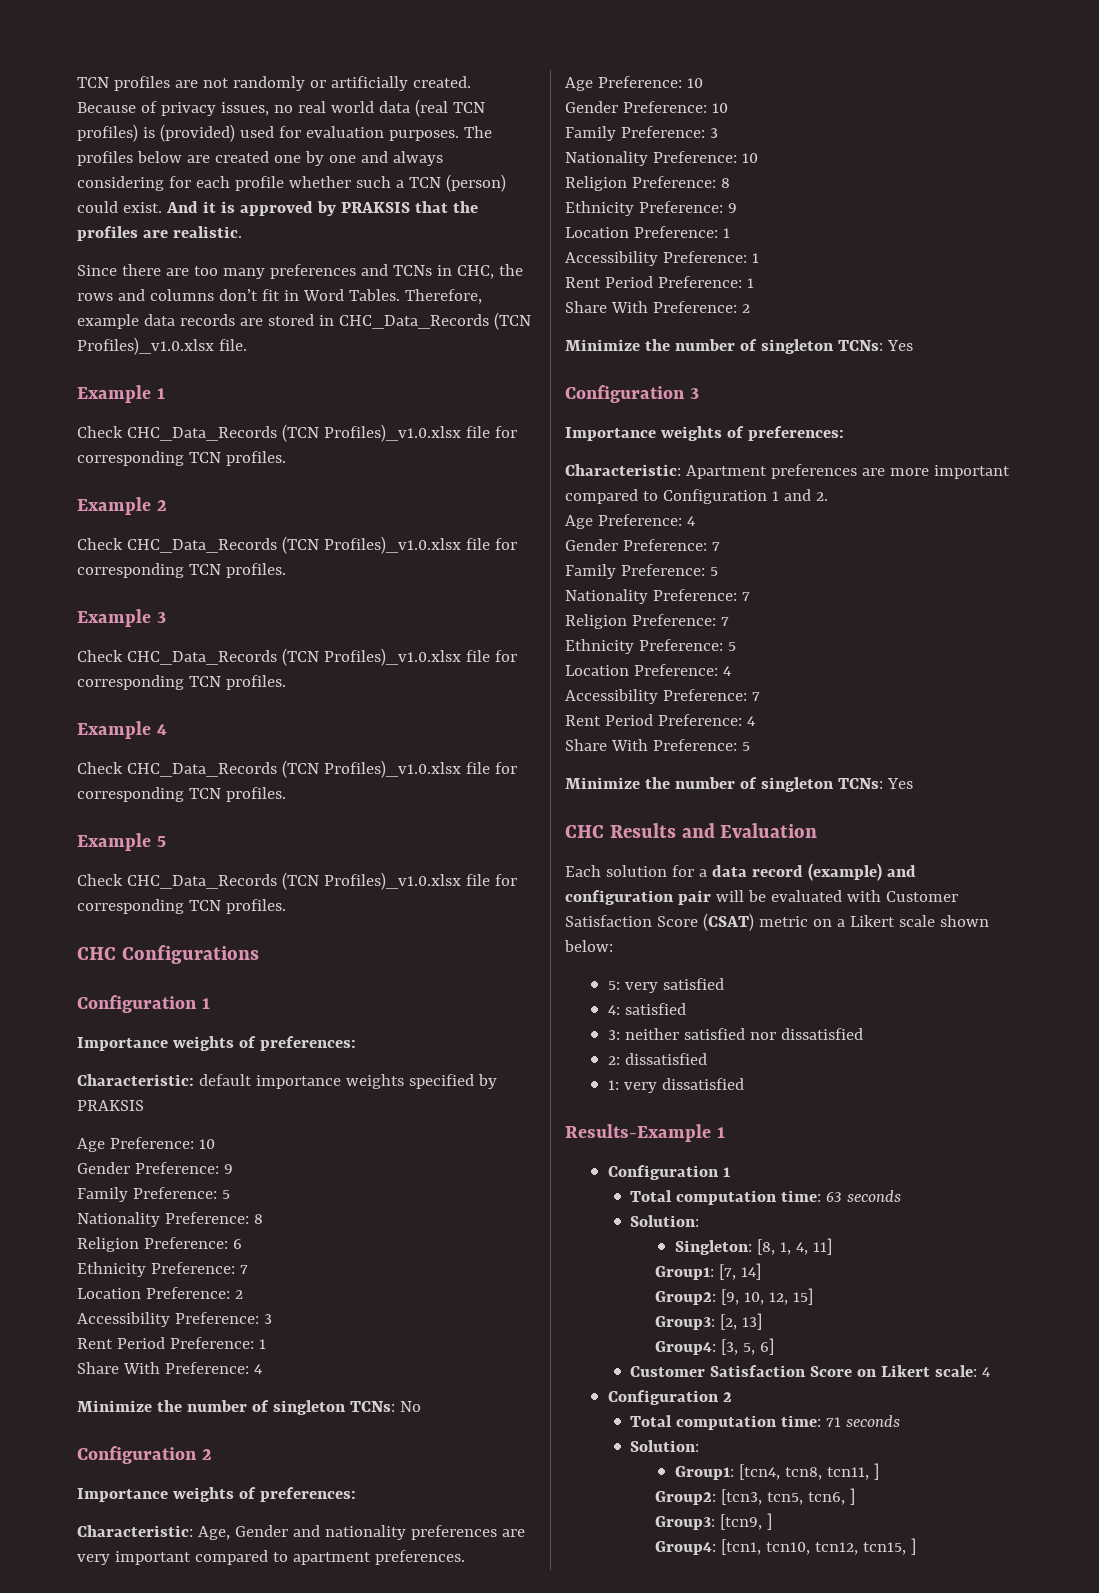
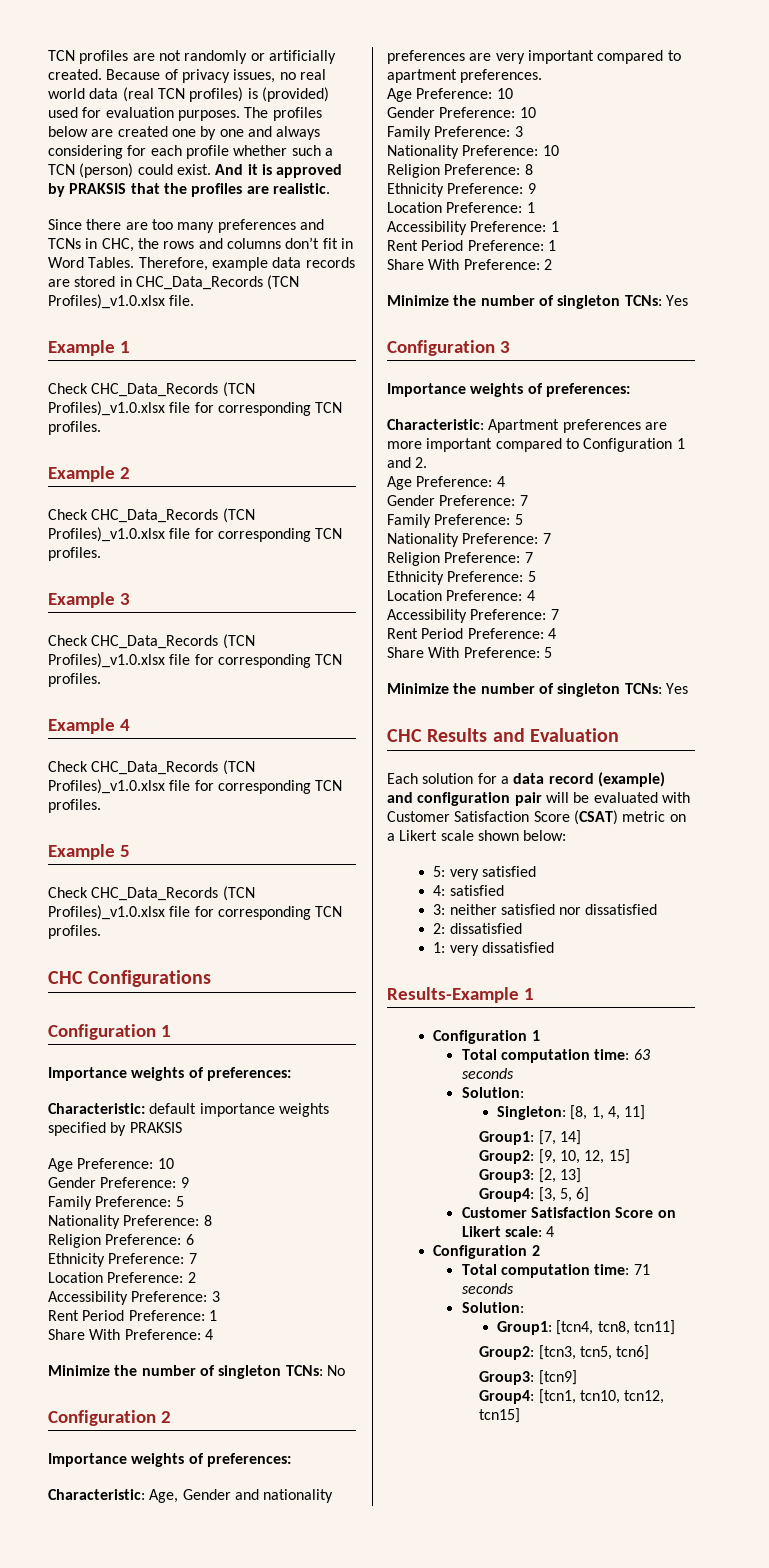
- Group1: [tcn4, tcn8, tcn11, ]
+ Group1: [tcn4, tcn8, tcn11]
- Group2: [tcn3, tcn5, tcn6, ]
- Group3: [tcn9, ]
+ Group2: [tcn3, tcn5, tcn6]
+ Group3: [tcn9]
- Group4: [tcn1, tcn10, tcn12, tcn15, ]
+ Group4: [tcn1, tcn10, tcn12, tcn15]

